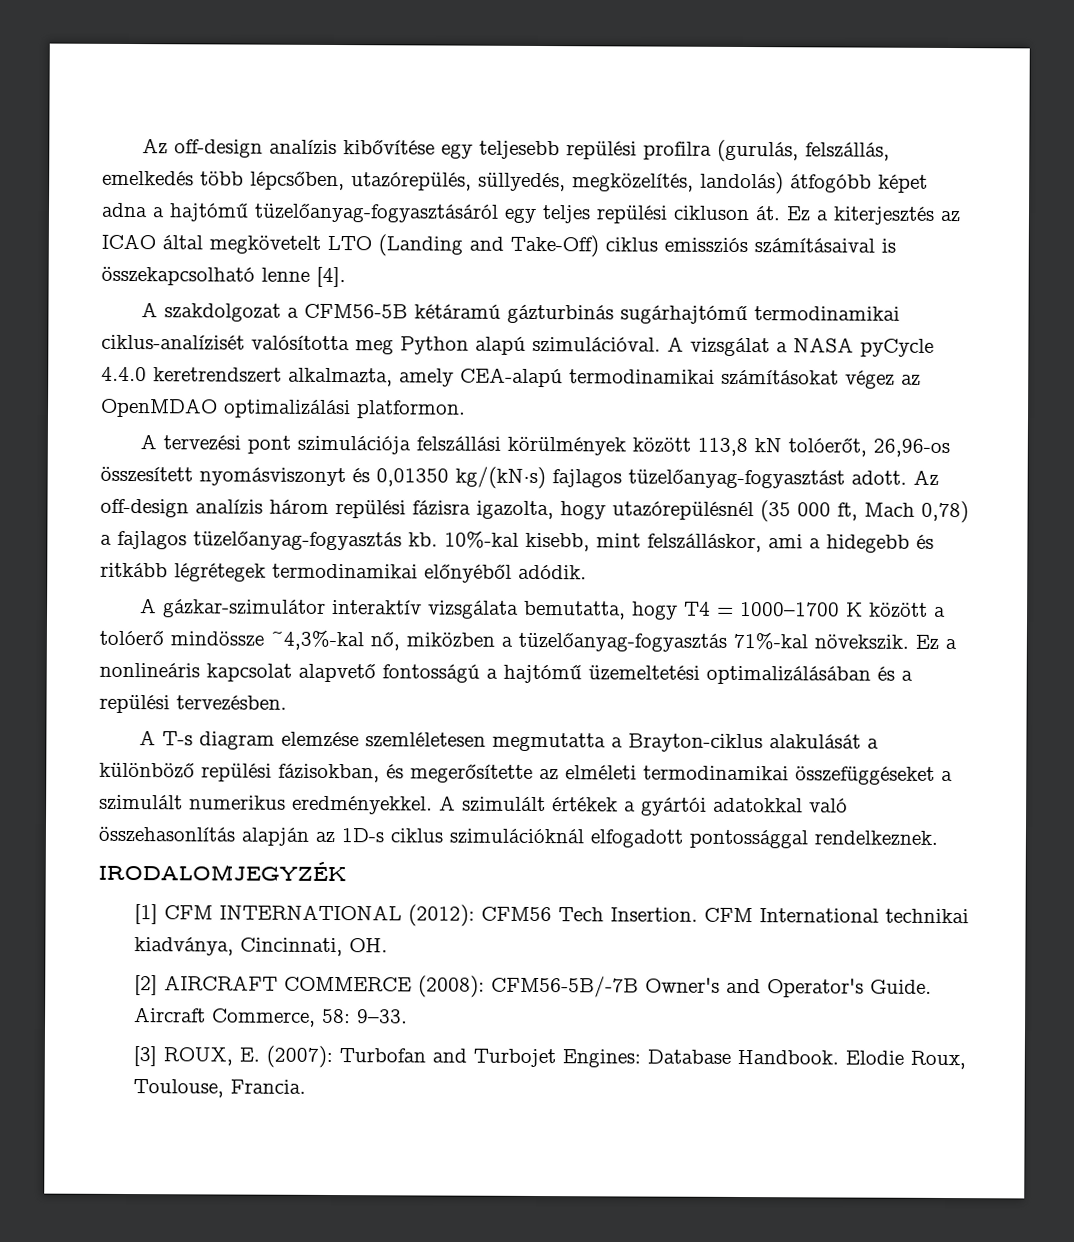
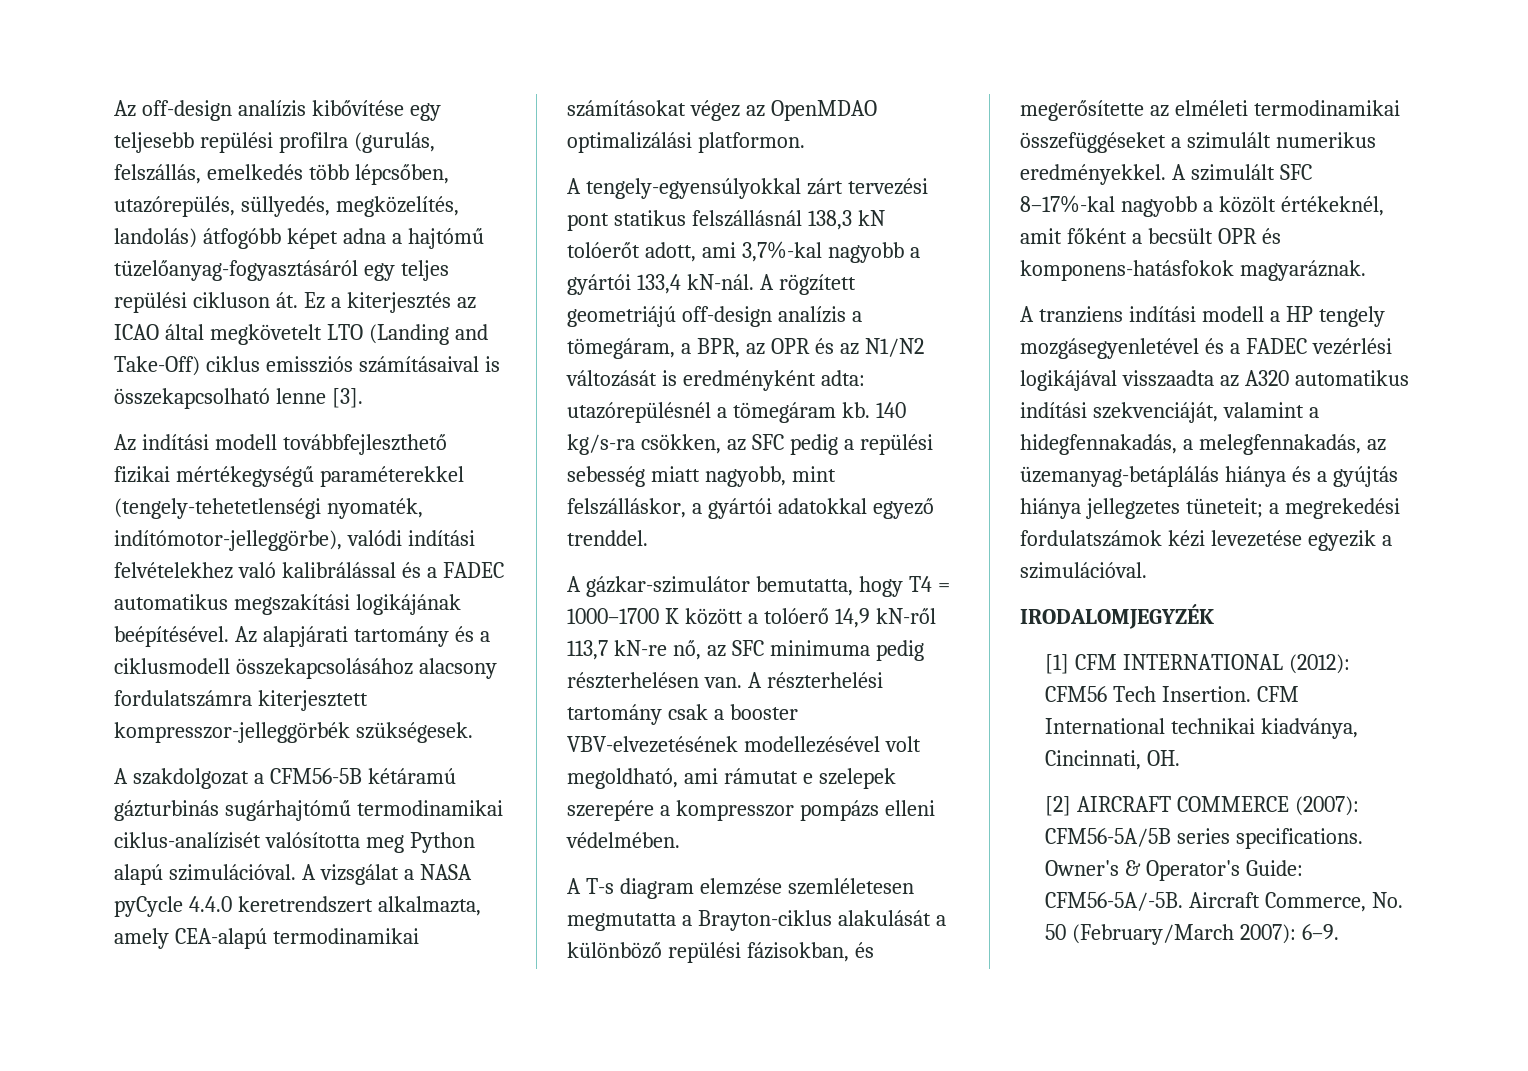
- Ez a kiterjesztés az ICAO által megkövetelt LTO (Landing and Take-Off) ciklus emissziós számításaival is összekapcsolható lenne [4].
+ Ez a kiterjesztés az ICAO által megkövetelt LTO (Landing and Take-Off) ciklus emissziós számításaival is összekapcsolható lenne [3].
+ Az indítási modell továbbfejleszthető fizikai mértékegységű paraméterekkel (tengely-tehetetlenségi nyomaték, indítómotor-jelleggörbe), valódi indítási felvételekhez való kalibrálással és a FADEC automatikus megszakítási logikájának beépítésével. Az alapjárati tartomány és a ciklusmodell összekapcsolásához alacsony fordulatszámra kiterjesztett kompresszor-jelleggörbék szükségesek.
- A tervezési pont szimulációja felszállási körülmények között 113,8 kN tolóerőt, 26,96-os összesített nyomásviszonyt és 0,01350 kg/(kN·s) fajlagos tüzelőanyag-fogyasztást adott. Az off-design analízis három repülési fázisra igazolta, hogy utazórepülésnél (35 000 ft, Mach 0,78) a fajlagos tüzelőanyag-fogyasztás kb. 10%-kal kisebb, mint felszálláskor, ami a hidegebb és ritkább légrétegek termodinamikai előnyéből adódik.
+ A tengely-egyensúlyokkal zárt tervezési pont statikus felszállásnál 138,3 kN tolóerőt adott, ami 3,7%-kal nagyobb a gyártói 133,4 kN-nál. A rögzített geometriájú off-design analízis a tömegáram, a BPR, az OPR és az N1/N2 változását is eredményként adta: utazórepülésnél a tömegáram kb. 140 kg/s-ra csökken, az SFC pedig a repülési sebesség miatt nagyobb, mint felszálláskor, a gyártói adatokkal egyező trenddel.
- A gázkar-szimulátor interaktív vizsgálata bemutatta, hogy T4 = 1000–1700 K között a tolóerő mindössze ~4,3%-kal nő, miközben a tüzelőanyag-fogyasztás 71%-kal növekszik. Ez a nonlineáris kapcsolat alapvető fontosságú a hajtómű üzemeltetési optimalizálásában és a repülési tervezésben.
+ A gázkar-szimulátor bemutatta, hogy T4 = 1000–1700 K között a tolóerő 14,9 kN-ről 113,7 kN-re nő, az SFC minimuma pedig részterhelésen van. A részterhelési tartomány csak a booster VBV-elvezetésének modellezésével volt megoldható, ami rámutat e szelepek szerepére a kompresszor pompázs elleni védelmében.
- A szimulált értékek a gyártói adatokkal való összehasonlítás alapján az 1D-s ciklus szimulációknál elfogadott pontossággal rendelkeznek.
+ A szimulált SFC 8–17%-kal nagyobb a közölt értékeknél, amit főként a becsült OPR és komponens-hatásfokok magyaráznak.
+ A tranziens indítási modell a HP tengely mozgásegyenletével és a FADEC vezérlési logikájával visszaadta az A320 automatikus indítási szekvenciáját, valamint a hidegfennakadás, a melegfennakadás, az üzemanyag-betáplálás hiánya és a gyújtás hiánya jellegzetes tüneteit; a megrekedési fordulatszámok kézi levezetése egyezik a szimulációval.
- [2] AIRCRAFT COMMERCE (2008): CFM56-5B/-7B Owner's and Operator's Guide. Aircraft Commerce, 58: 9–33.
- [3] ROUX, E. (2007): Turbofan and Turbojet Engines: Database Handbook. Elodie Roux, Toulouse, Francia.
+ [2] AIRCRAFT COMMERCE (2007): CFM56-5A/5B series specifications. Owner's & Operator's Guide: CFM56-5A/-5B. Aircraft Commerce, No. 50 (February/March 2007): 6–9.

